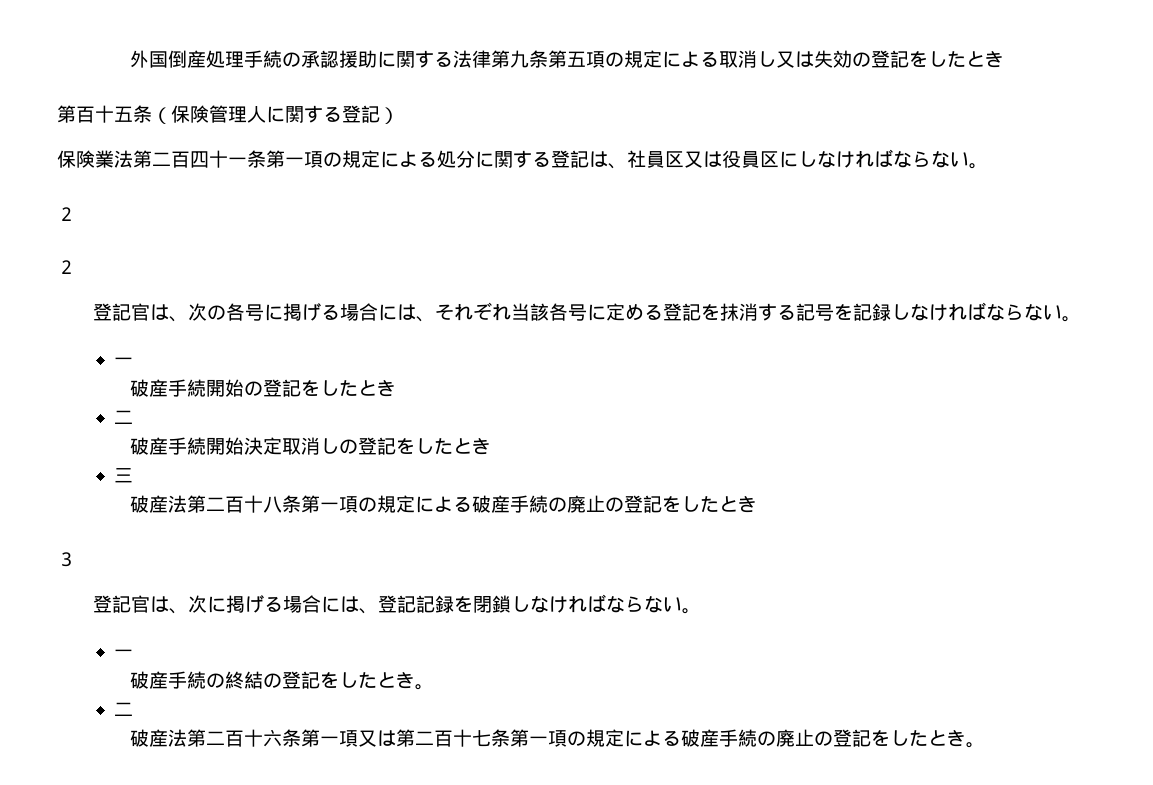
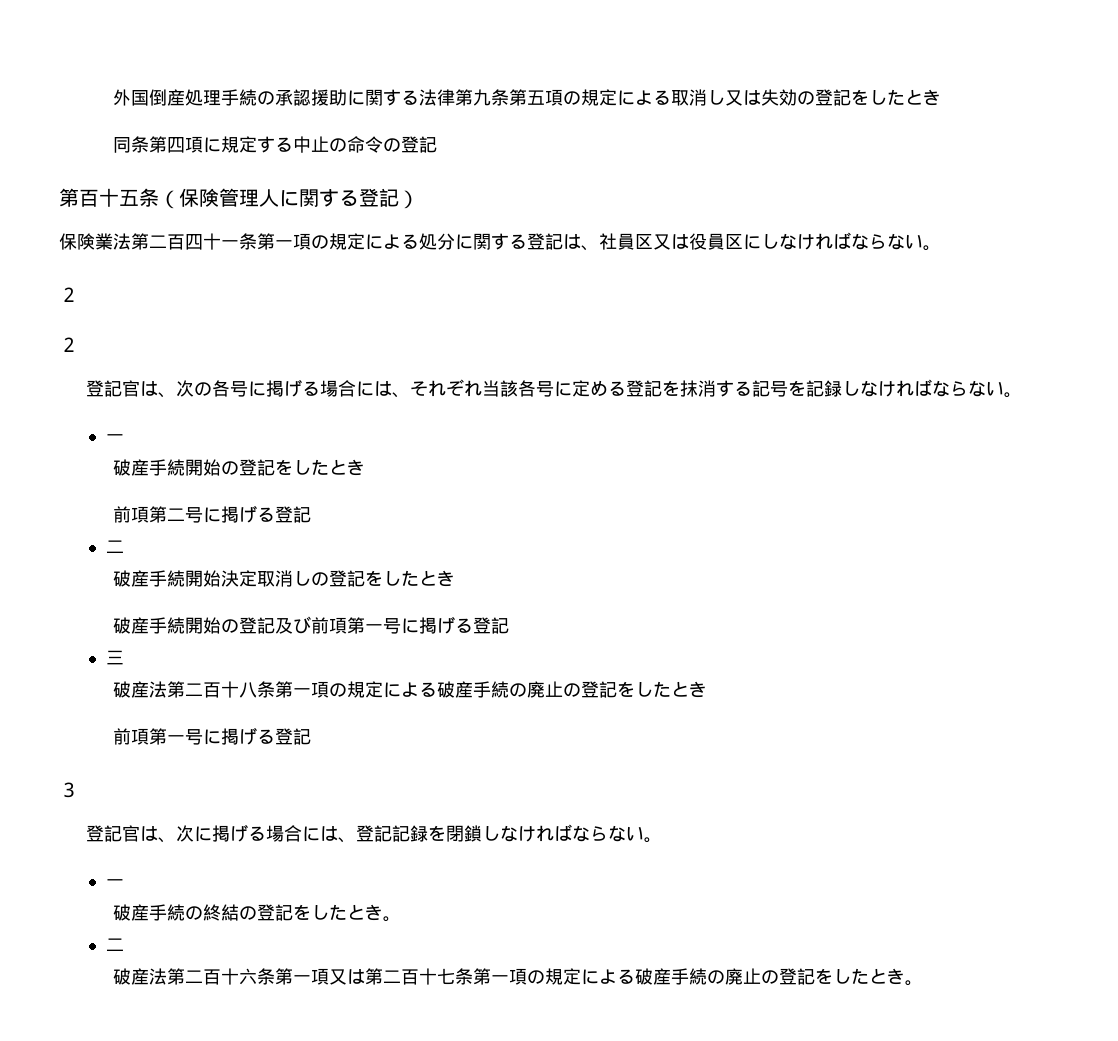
+ 同条第四項に規定する中止の命令の登記
+ 前項第二号に掲げる登記
+ 破産手続開始の登記及び前項第一号に掲げる登記
  破産法第二百十八条第一項の規定による破産手続の廃止の登記をしたとき
+ 前項第一号に掲げる登記

